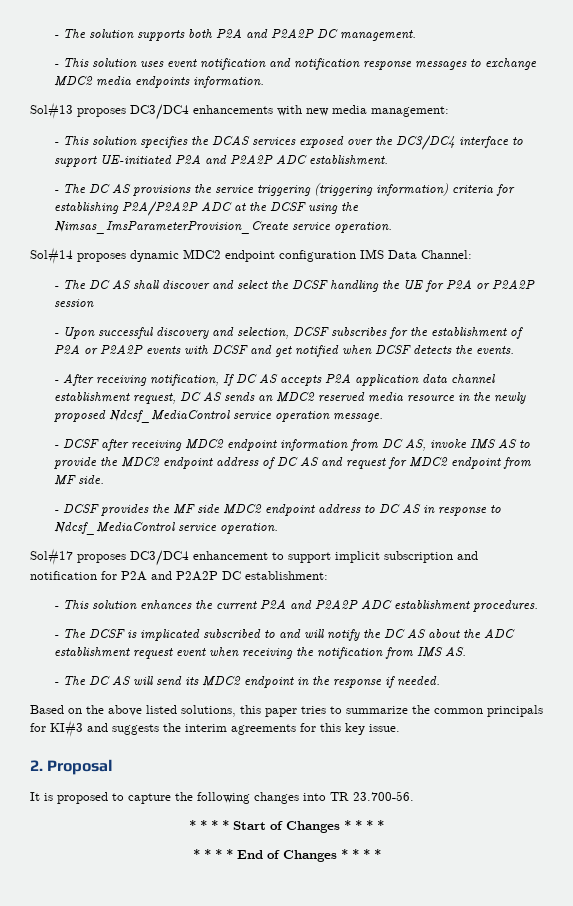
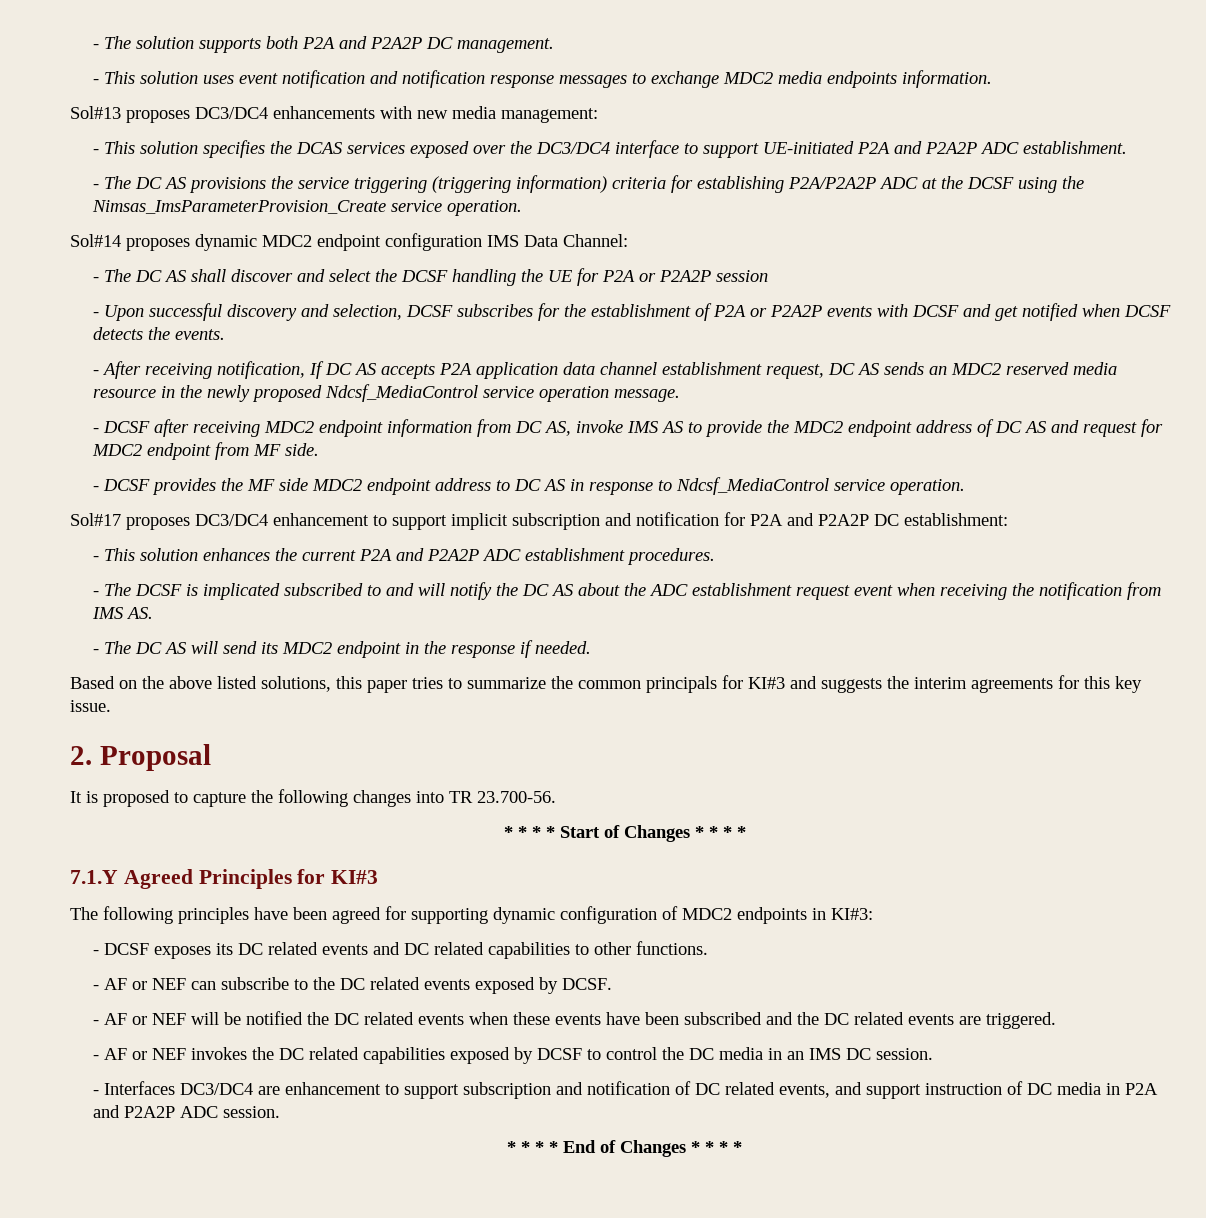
+ 7.1.Y Agreed Principles for KI#3
+ The following principles have been agreed for supporting dynamic configuration of MDC2 endpoints in KI#3:
+ - DCSF exposes its DC related events and DC related capabilities to other functions.
+ - AF or NEF can subscribe to the DC related events exposed by DCSF.
+ - AF or NEF will be notified the DC related events when these events have been subscribed and the DC related events are triggered.
+ - AF or NEF invokes the DC related capabilities exposed by DCSF to control the DC media in an IMS DC session.
+ - Interfaces DC3/DC4 are enhancement to support subscription and notification of DC related events, and support instruction of DC media in P2A and P2A2P ADC session.

